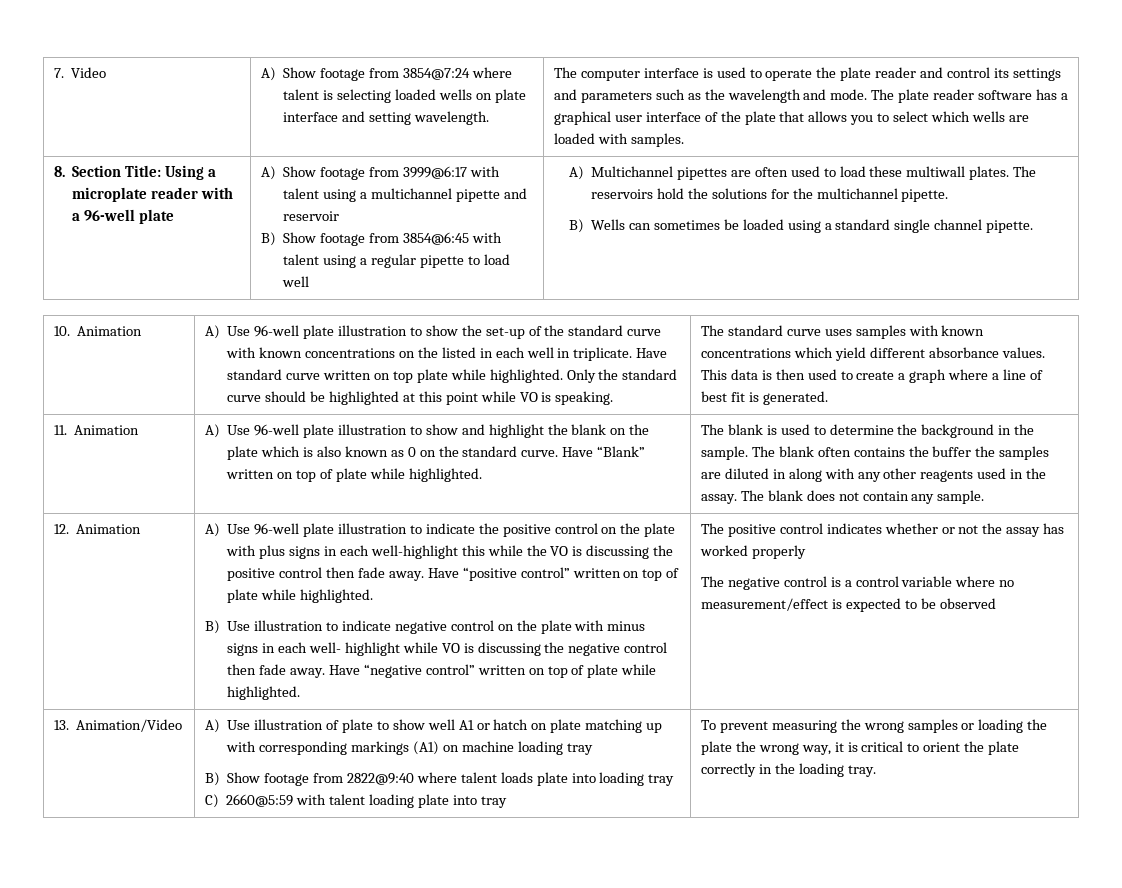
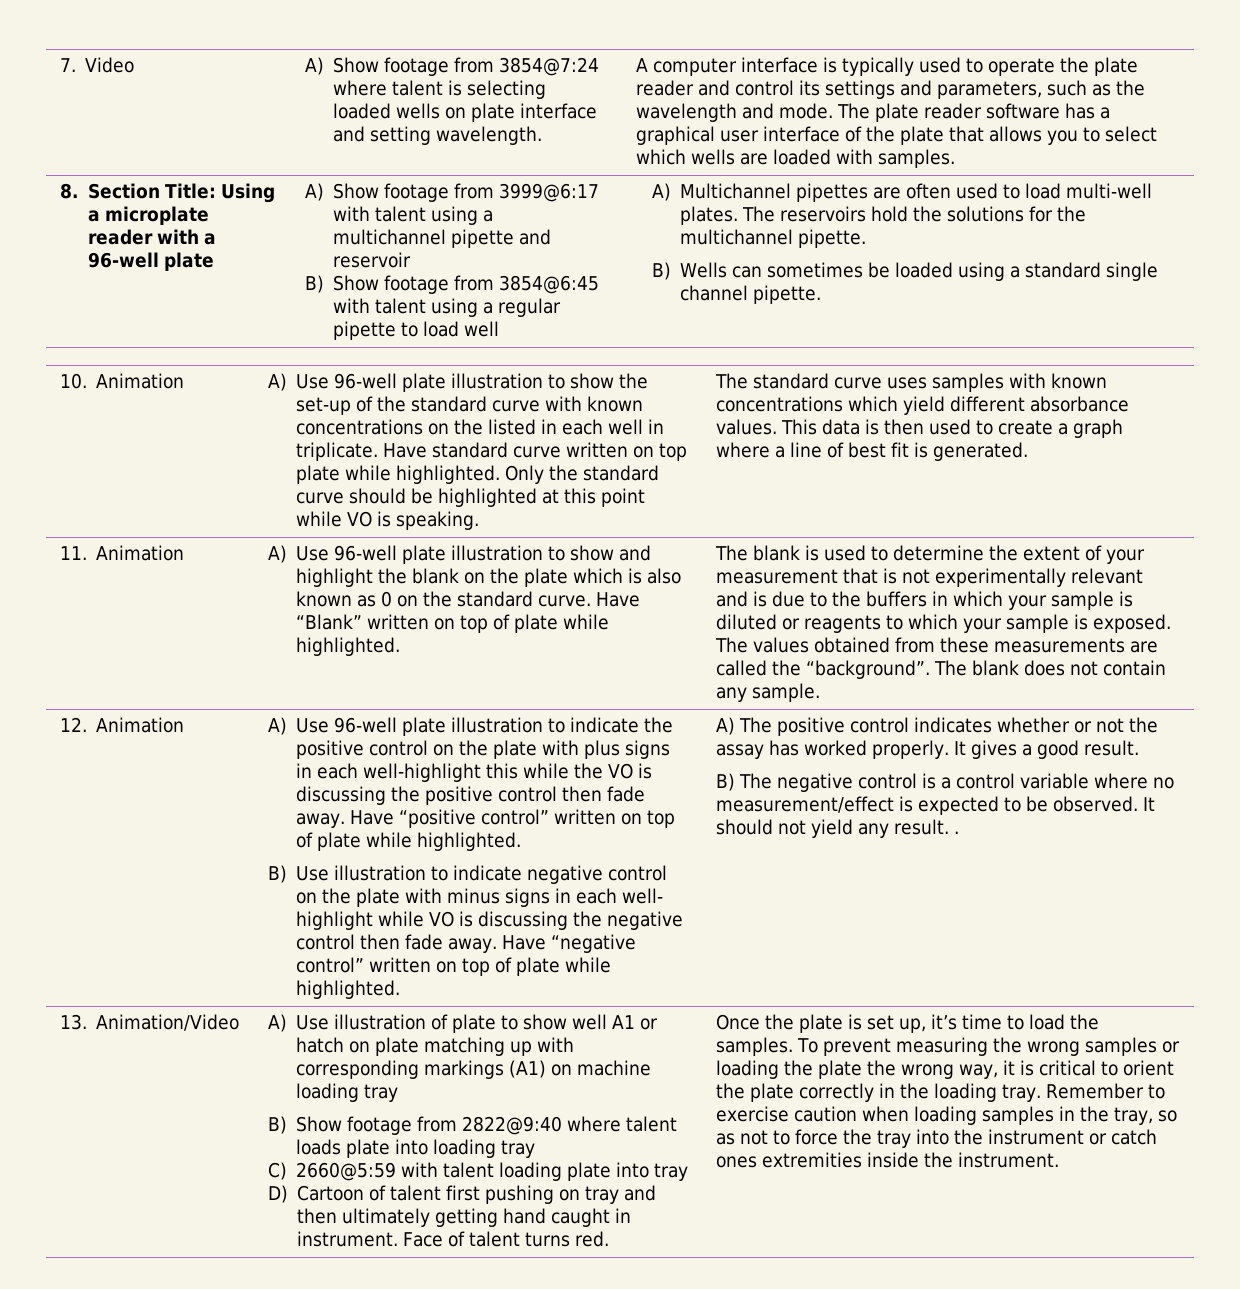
- The computer interface is used to operate the plate reader and control its settings and parameters such as the wavelength and mode.
+ A computer interface is typically used to operate the plate reader and control its settings and parameters, such as the wavelength and mode.
- A) Multichannel pipettes are often used to load these multiwall plates.
+ A) Multichannel pipettes are often used to load multi-well plates.
- The blank is used to determine the background in the sample. The blank often contains the buffer the samples are diluted in along with any other reagents used in the assay.
+ The blank is used to determine the extent of your measurement that is not experimentally relevant and is due to the buffers in which your sample is diluted or reagents to which your sample is exposed. The values obtained from these measurements are called the “background”.
- The positive control indicates whether or not the assay has worked properly
- The negative control is a control variable where no measurement/effect is expected to be observed
+ A) The positive control indicates whether or not the assay has worked properly. It gives a good result.
+ B) The negative control is a control variable where no measurement/effect is expected to be observed. It should not yield any result. .
+ D) Cartoon of talent first pushing on tray and then ultimately getting hand caught in instrument. Face of talent turns red. | Once the plate is set up, it’s time to load the samples.
+ Remember to exercise caution when loading samples in the tray, so as not to force the tray into the instrument or catch ones extremities inside the instrument.

